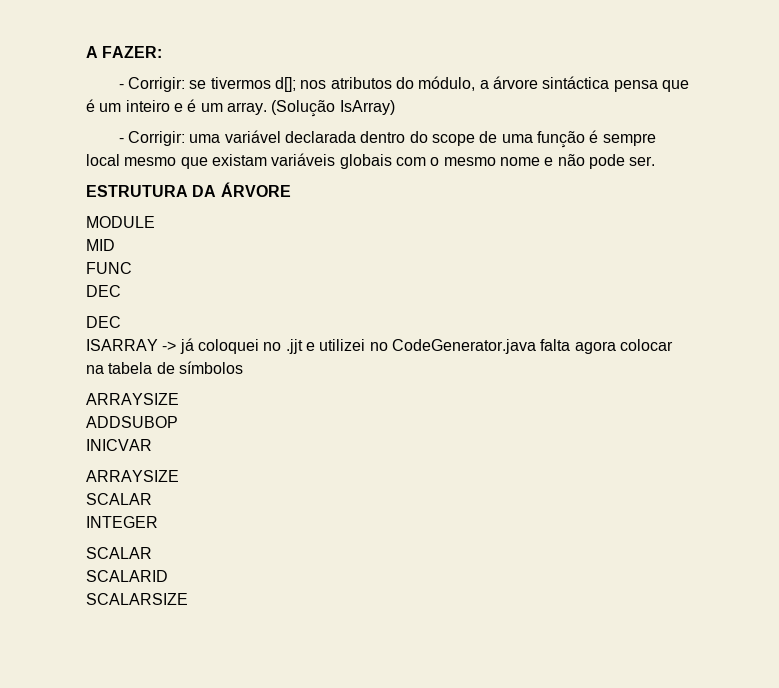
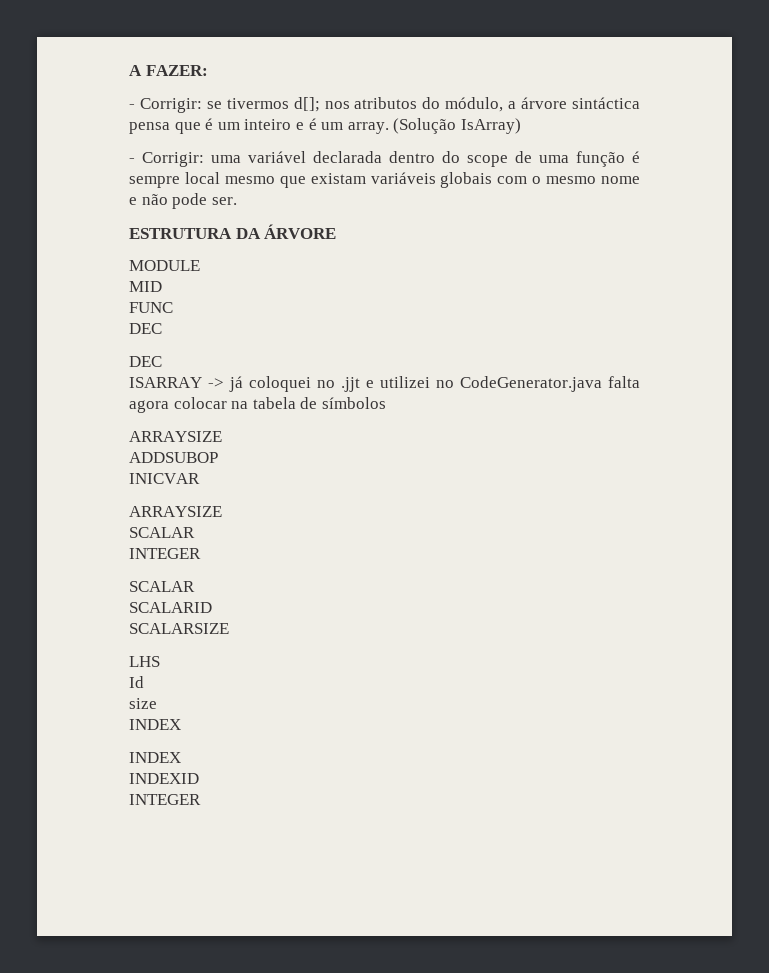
+ LHS
+ Id
+ size
+ INDEX
+ INDEX
+ INDEXID
+ INTEGER

